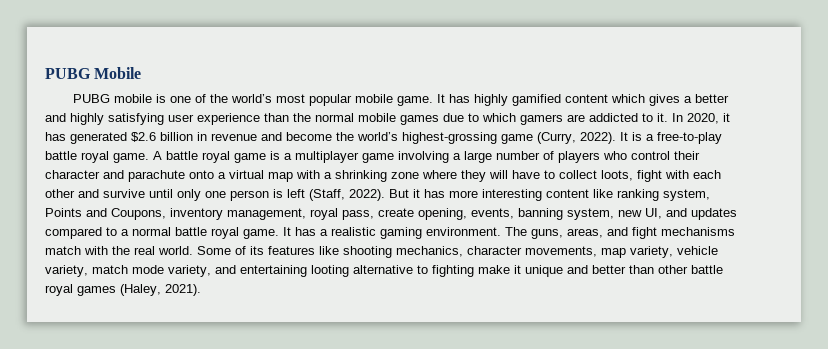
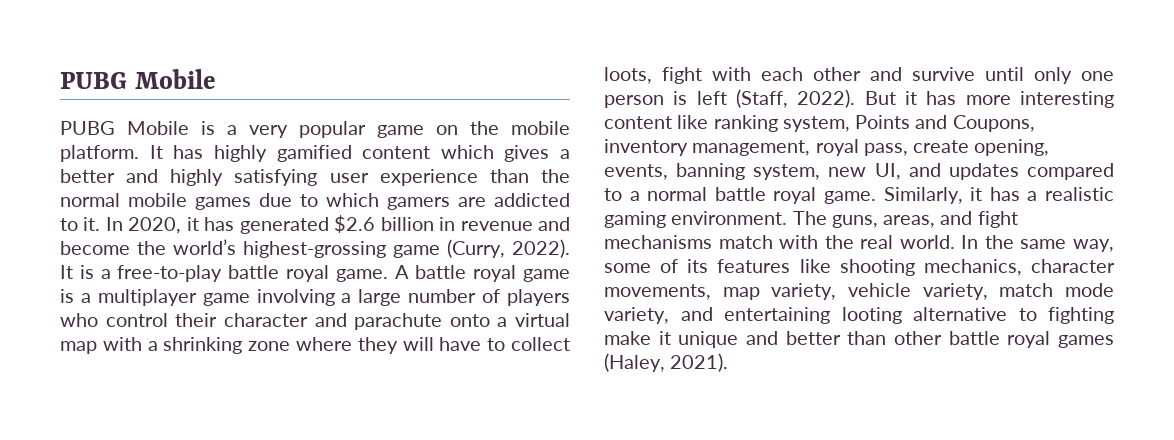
- PUBG mobile is one of the world’s most popular mobile game.
+ PUBG Mobile is a very popular game on the mobile platform.
- It has a realistic gaming environment.
+ Similarly, it has a realistic gaming environment.
- Some of its features like shooting mechanics, character movements, map variety, vehicle variety, match mode variety, and entertaining looting alternative to fighting make it unique and better than other battle royal games (Haley, 2021).
+ In the same way, some of its features like shooting mechanics, character movements, map variety, vehicle variety, match mode variety, and entertaining looting alternative to fighting make it unique and better than other battle royal games (Haley, 2021).

